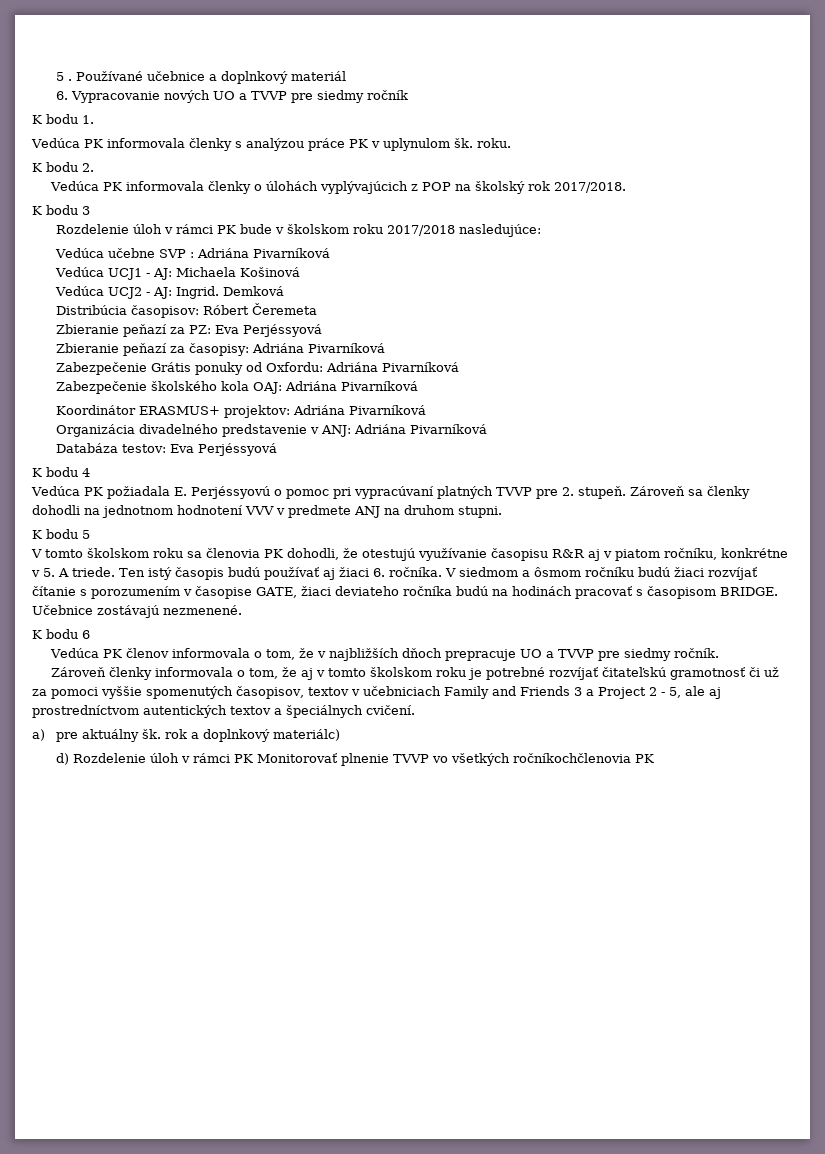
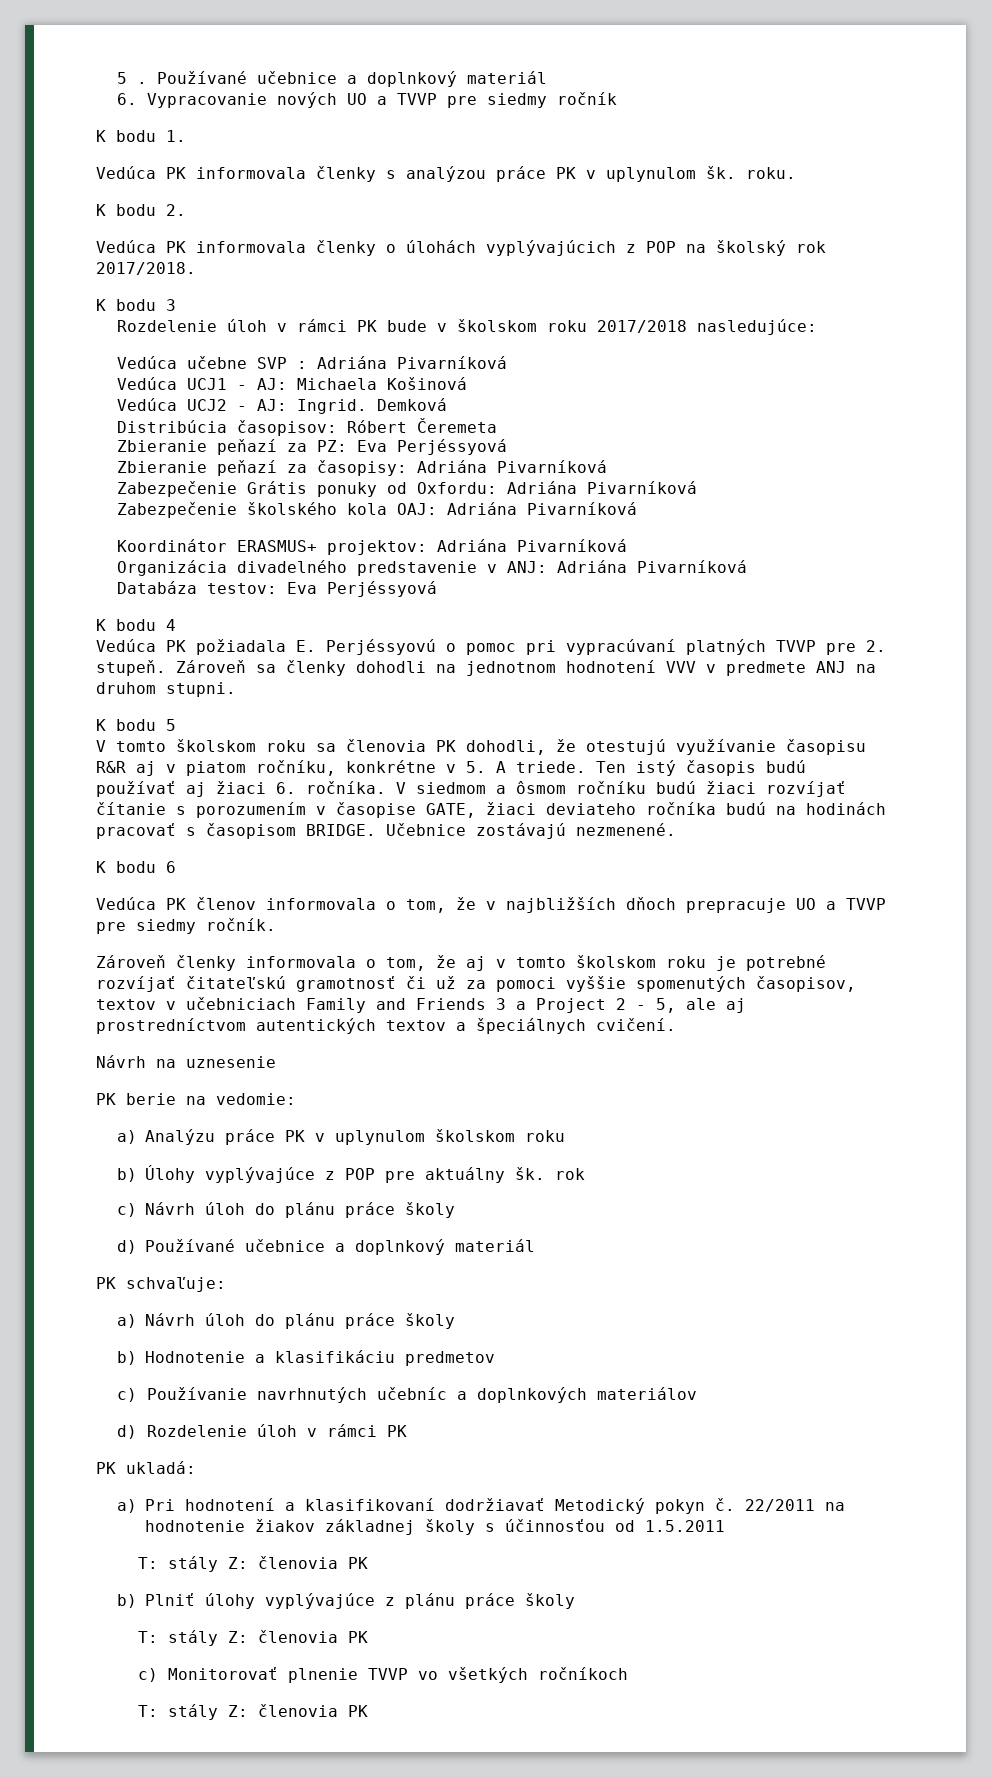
- a) pre aktuálny šk. rok a doplnkový materiálc)
+ Návrh na uznesenie
+ PK berie na vedomie:
+ a) Analýzu práce PK v uplynulom školskom roku
+ b) Úlohy vyplývajúce z POP pre aktuálny šk. rok
+ c) Návrh úloh do plánu práce školy
+ d) Používané učebnice a doplnkový materiál
+ PK schvaľuje:
+ a) Návrh úloh do plánu práce školy
+ b) Hodnotenie a klasifikáciu predmetov
+ c) Používanie navrhnutých učebníc a doplnkových materiálov
- d) Rozdelenie úloh v rámci PK Monitorovať plnenie TVVP vo všetkých ročníkochčlenovia PK
+ d) Rozdelenie úloh v rámci PK
+ PK ukladá:
+ a) Pri hodnotení a klasifikovaní dodržiavať Metodický pokyn č. 22/2011 na hodnotenie žiakov základnej školy s účinnosťou od 1.5.2011
+ T: stály Z: členovia PK
+ b) Plniť úlohy vyplývajúce z plánu práce školy
+ T: stály Z: členovia PK
+ c) Monitorovať plnenie TVVP vo všetkých ročníkoch
+ T: stály Z: členovia PK

